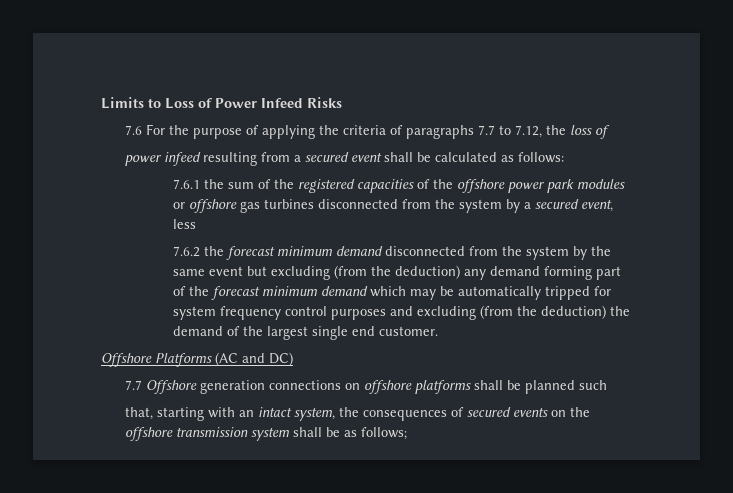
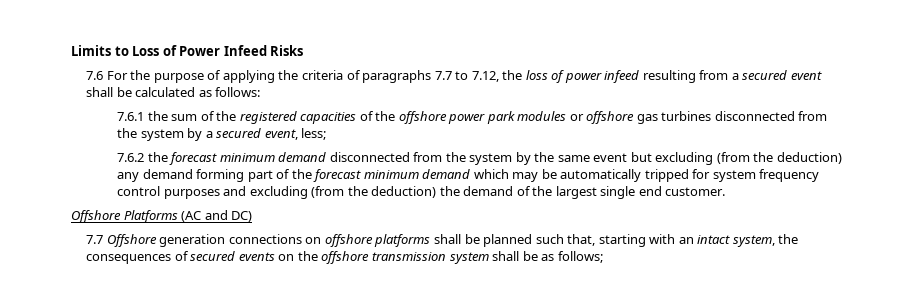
- 7.6 For the purpose of applying the criteria of paragraphs 7.7 to 7.12, the loss of
- power infeed resulting from a secured event shall be calculated as follows:
+ 7.6 For the purpose of applying the criteria of paragraphs 7.7 to 7.12, the loss of power infeed resulting from a secured event shall be calculated as follows:
- 7.6.1 the sum of the registered capacities of the offshore power park modules or offshore gas turbines disconnected from the system by a secured event, less
+ 7.6.1 the sum of the registered capacities of the offshore power park modules or offshore gas turbines disconnected from the system by a secured event, less;
- 7.7 Offshore generation connections on offshore platforms shall be planned such
- that, starting with an intact system, the consequences of secured events on the offshore transmission system shall be as follows;
+ 7.7 Offshore generation connections on offshore platforms shall be planned such that, starting with an intact system, the consequences of secured events on the offshore transmission system shall be as follows;

